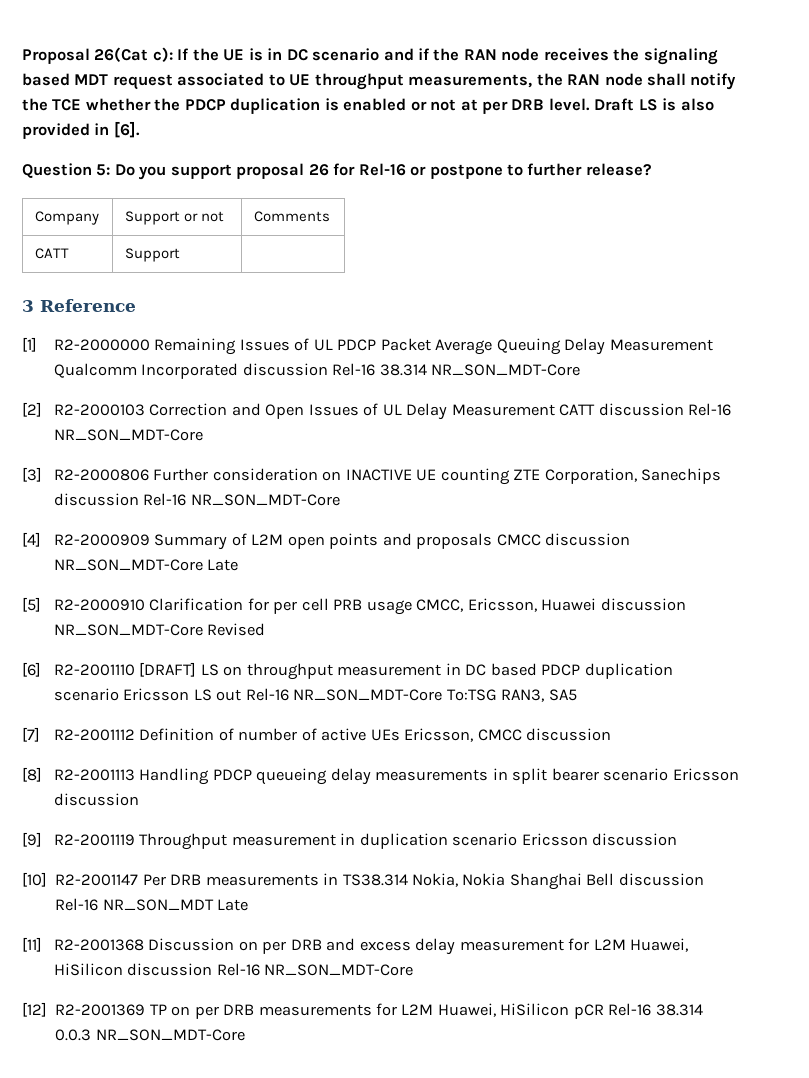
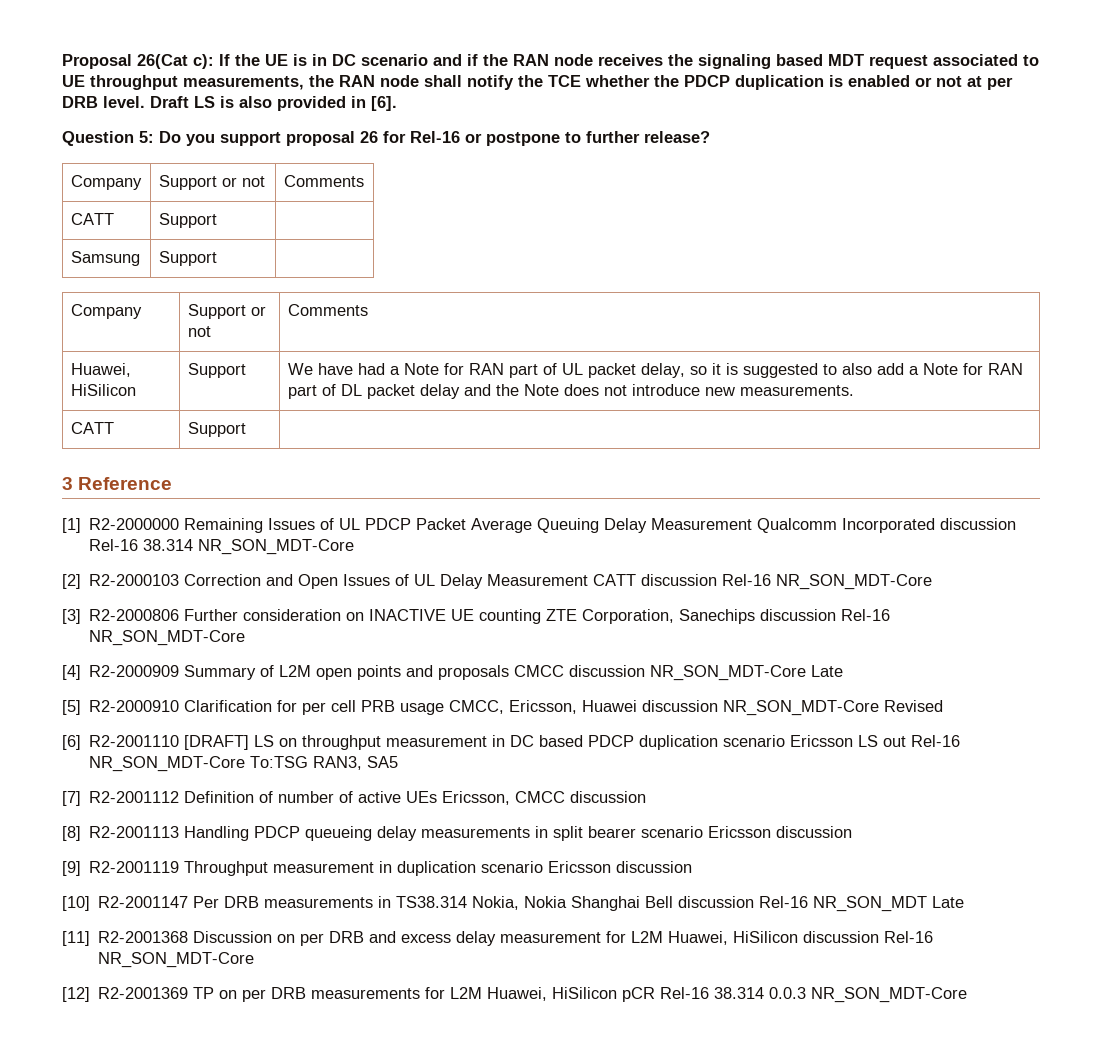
+ Samsung | Support |
+ Company | Support or not | Comments
+ Huawei, HiSilicon | Support | We have had a Note for RAN part of UL packet delay, so it is suggested to also add a Note for RAN part of DL packet delay and the Note does not introduce new measurements.
+ CATT | Support |

